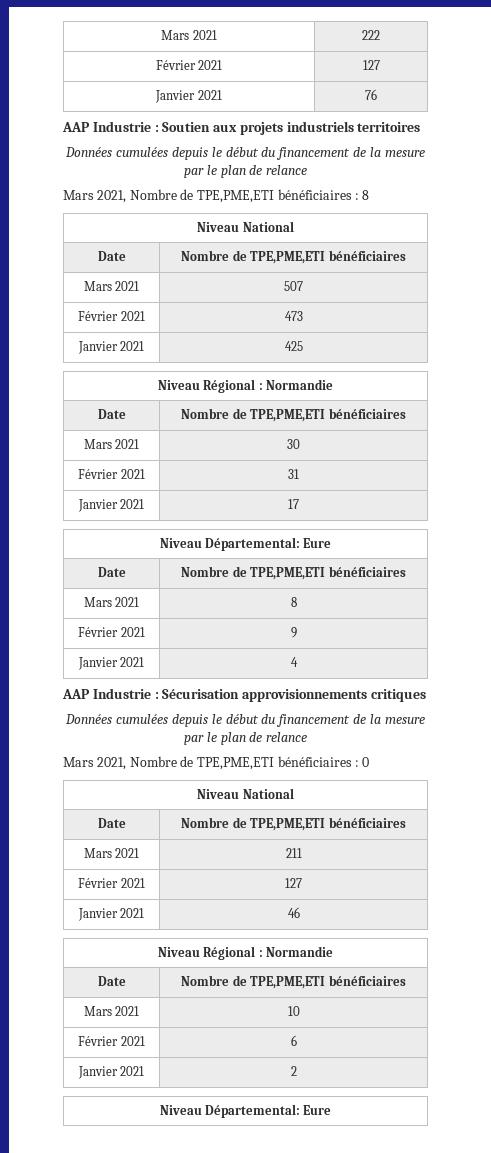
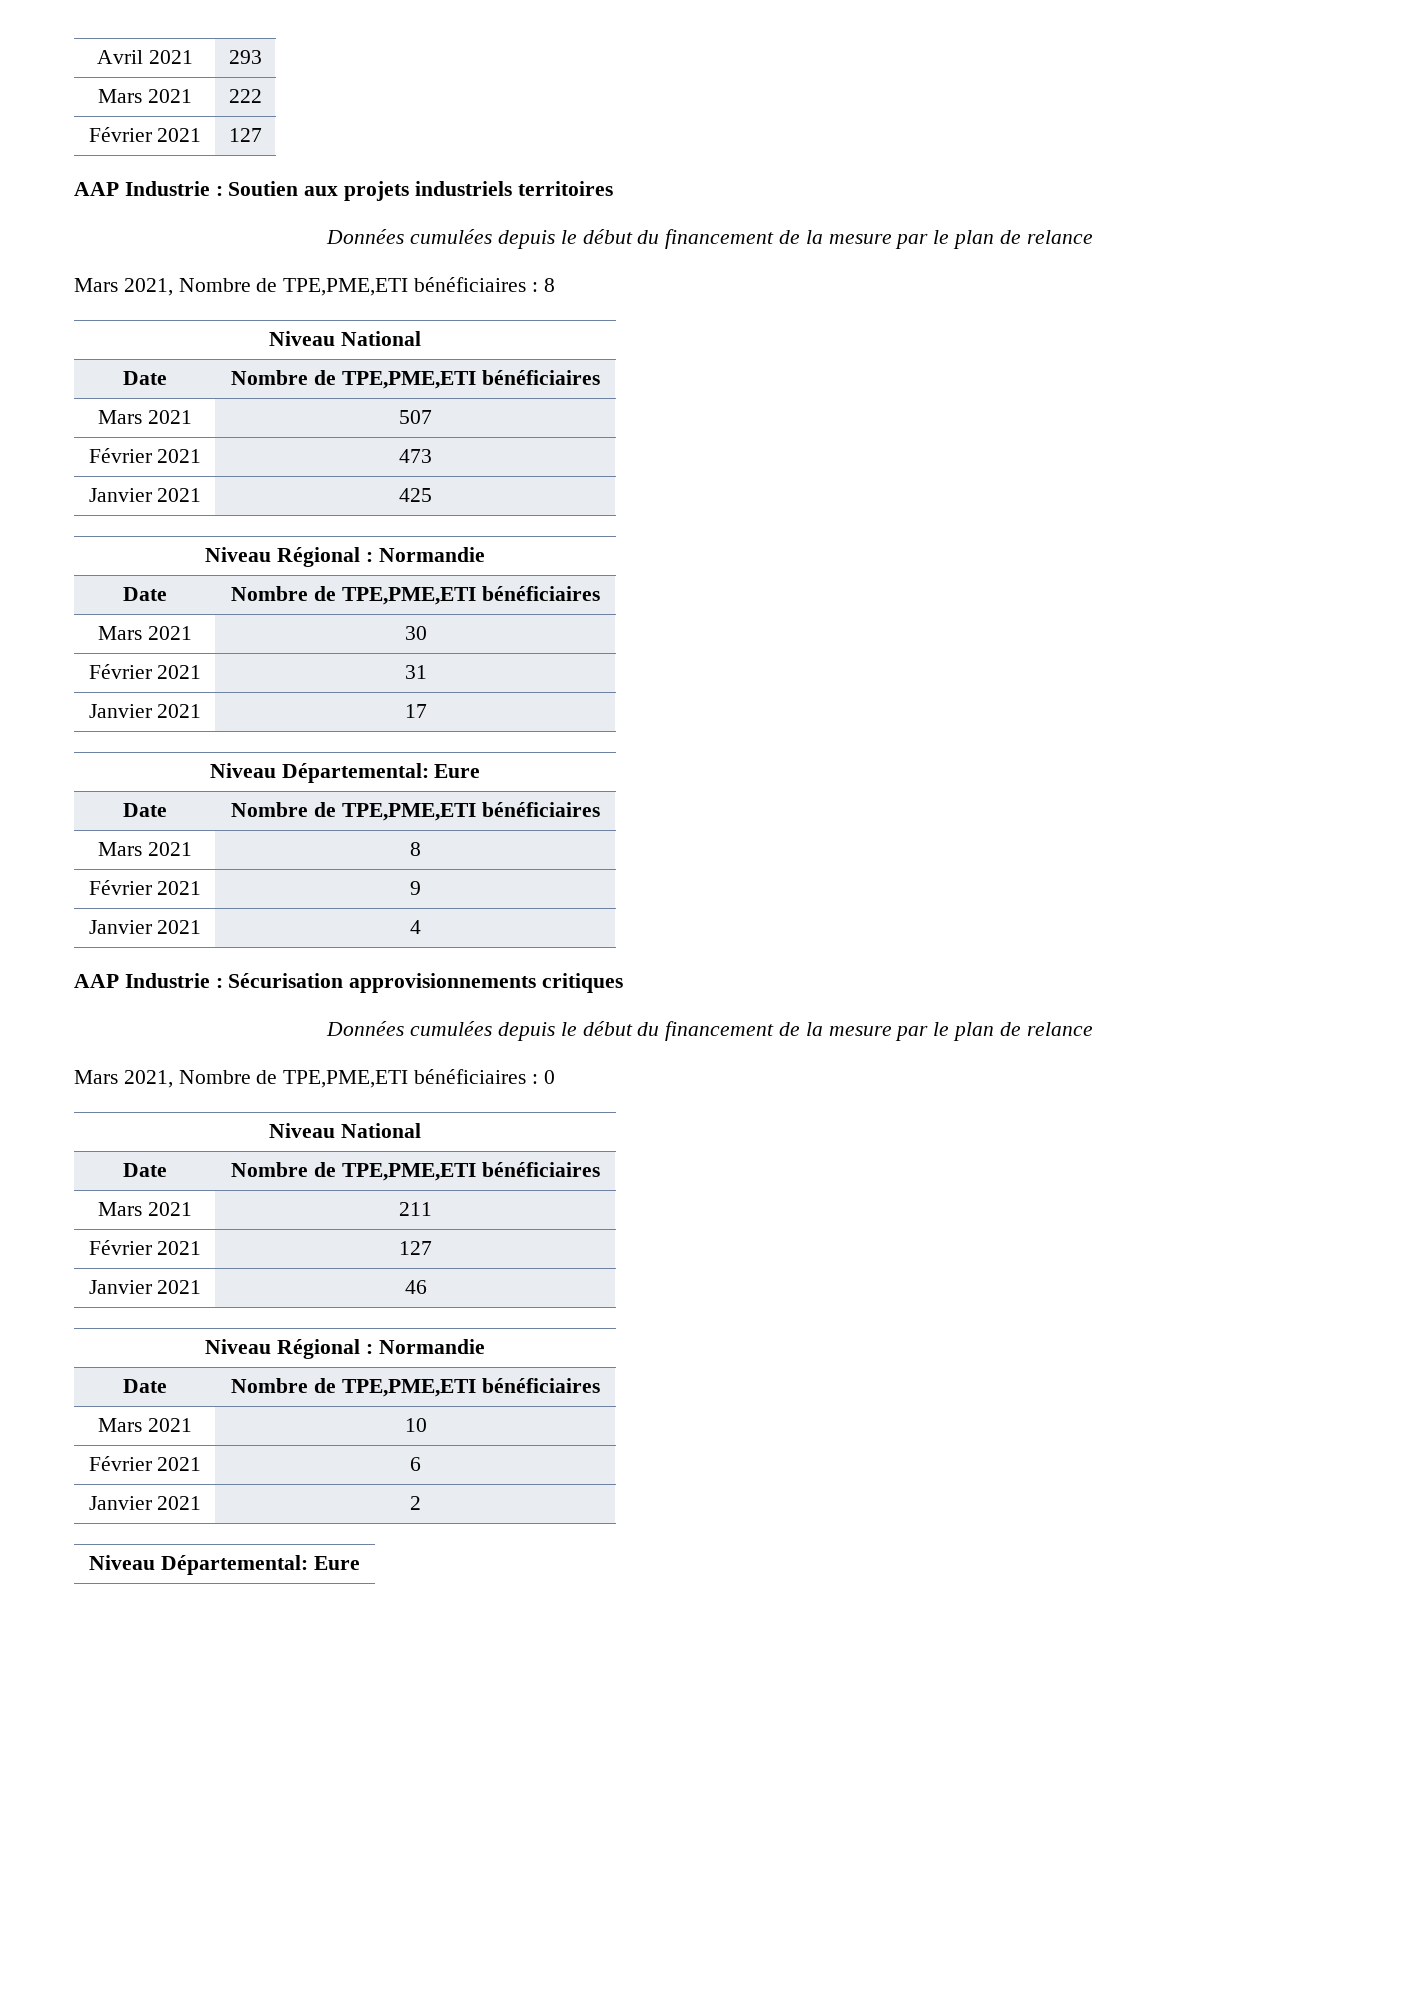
+ Avril 2021 | 293
- Janvier 2021 | 76

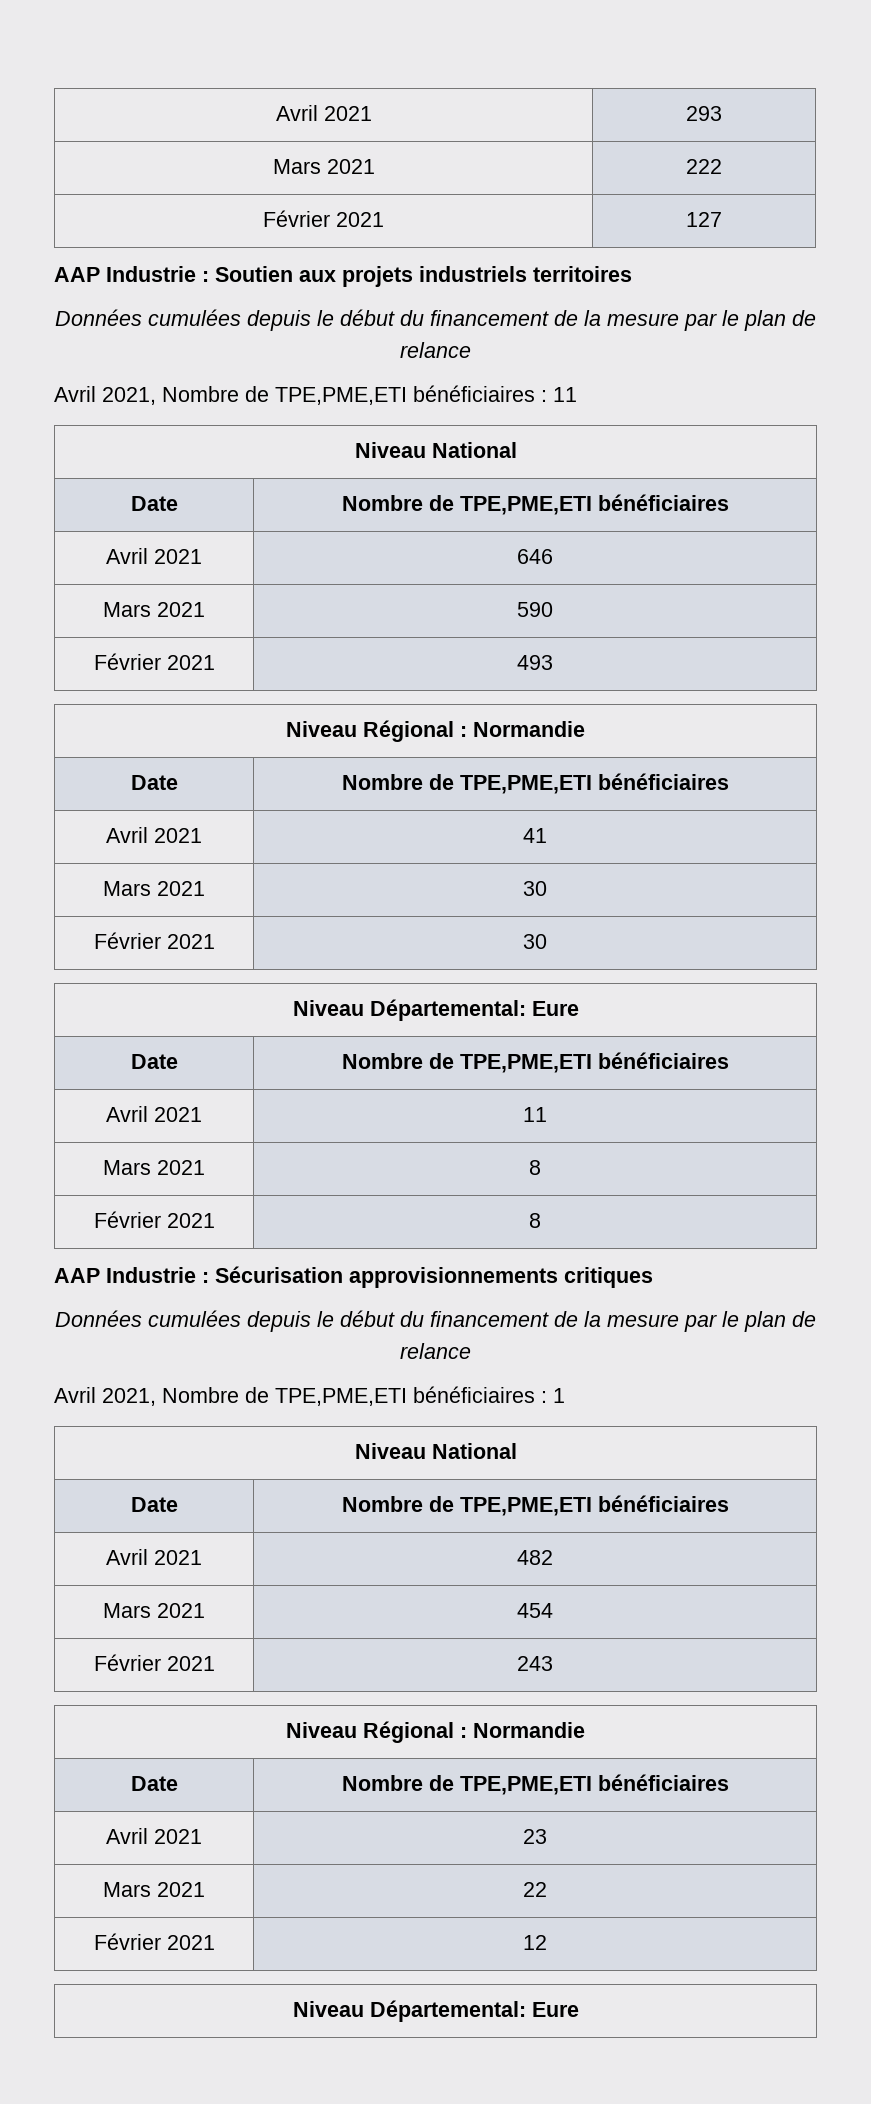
- Mars 2021, Nombre de TPE,PME,ETI bénéficiaires : 8
+ Avril 2021, Nombre de TPE,PME,ETI bénéficiaires : 11
  Niveau National
  Date | Nombre de TPE,PME,ETI bénéficiaires
- Mars 2021 | 507
- Février 2021 | 473
- Janvier 2021 | 425
+ Avril 2021 | 646
+ Mars 2021 | 590
+ Février 2021 | 493
  Niveau Régional : Normandie
  Date | Nombre de TPE,PME,ETI bénéficiaires
+ Avril 2021 | 41
- Février 2021 | 31
- Janvier 2021 | 17
+ Février 2021 | 30
+ Avril 2021 | 11
- Février 2021 | 9
- Janvier 2021 | 4
+ Février 2021 | 8
- Mars 2021, Nombre de TPE,PME,ETI bénéficiaires : 0
+ Avril 2021, Nombre de TPE,PME,ETI bénéficiaires : 1
  Niveau National
  Date | Nombre de TPE,PME,ETI bénéficiaires
- Mars 2021 | 211
- Février 2021 | 127
- Janvier 2021 | 46
+ Avril 2021 | 482
+ Mars 2021 | 454
+ Février 2021 | 243
  Niveau Régional : Normandie
  Date | Nombre de TPE,PME,ETI bénéficiaires
- Mars 2021 | 10
- Février 2021 | 6
- Janvier 2021 | 2
+ Avril 2021 | 23
+ Mars 2021 | 22
+ Février 2021 | 12

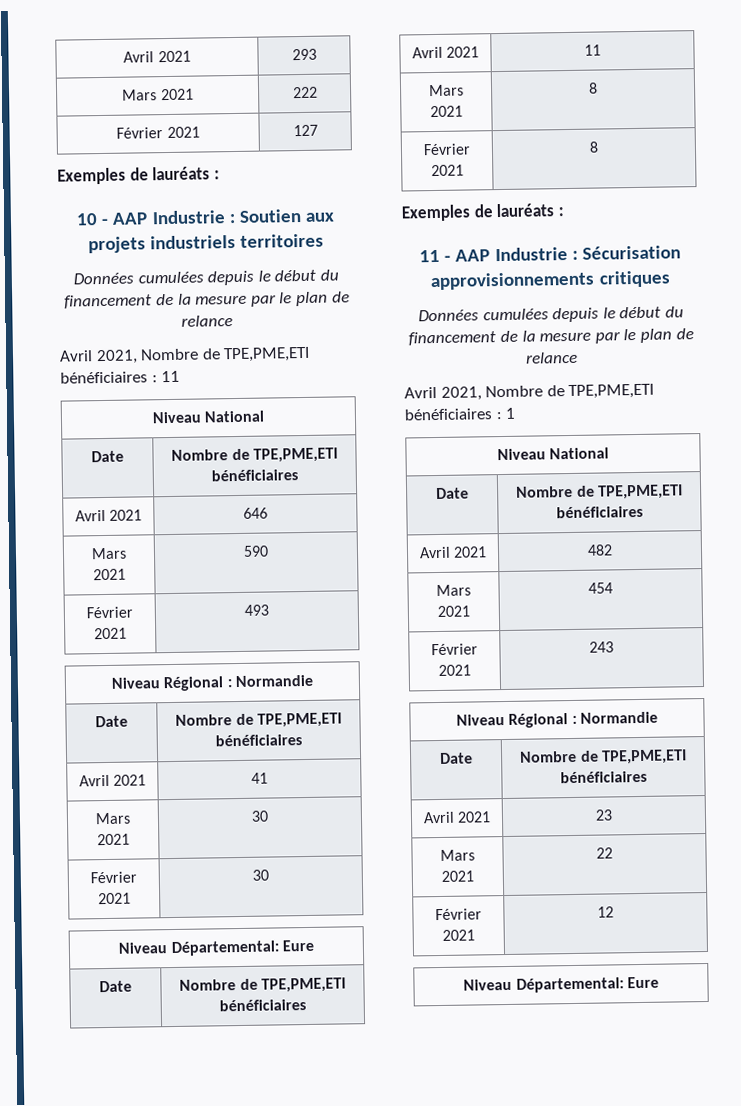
  Février 2021 | 127
- AAP Industrie : Soutien aux projets industriels territoires
+ Exemples de lauréats :
+ 10 - AAP Industrie : Soutien aux projets industriels territoires
  Février 2021 | 8
- AAP Industrie : Sécurisation approvisionnements critiques
+ Exemples de lauréats :
+ 11 - AAP Industrie : Sécurisation approvisionnements critiques

